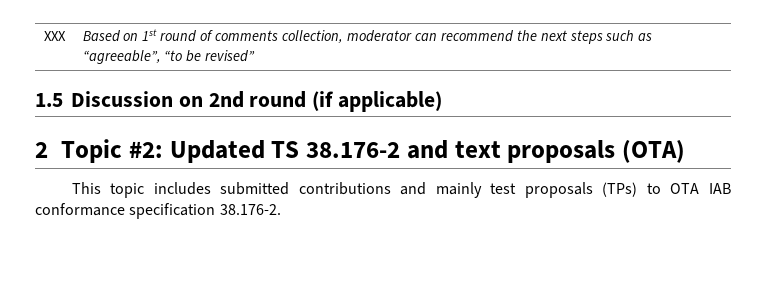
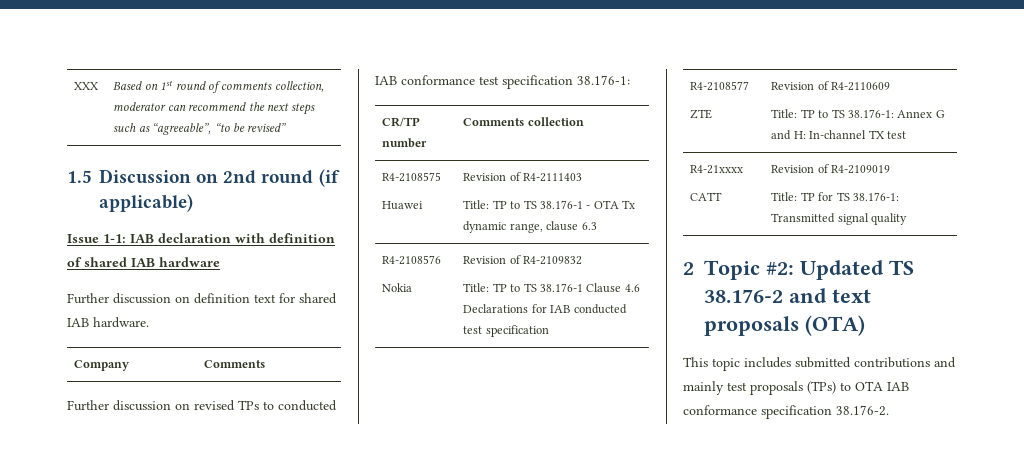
+ Issue 1-1: IAB declaration with definition of shared IAB hardware
+ Further discussion on definition text for shared IAB hardware.
+ Company | Comments
+ Further discussion on revised TPs to conducted IAB conformance test specification 38.176-1:
+ CR/TP number | Comments collection
+ R4-2108575
+ Huawei | Revision of R4-2111403
+ Title: TP to TS 38.176-1 - OTA Tx dynamic range, clause 6.3
+ R4-2108576
+ Nokia | Revision of R4-2109832
+ Title: TP to TS 38.176-1 Clause 4.6 Declarations for IAB conducted test specification
+ R4-2108577
+ ZTE | Revision of R4-2110609
+ Title: TP to TS 38.176-1: Annex G and H: In-channel TX test
+ R4-21xxxx
+ CATT | Revision of R4-2109019
+ Title: TP for TS 38.176-1: Transmitted signal quality

